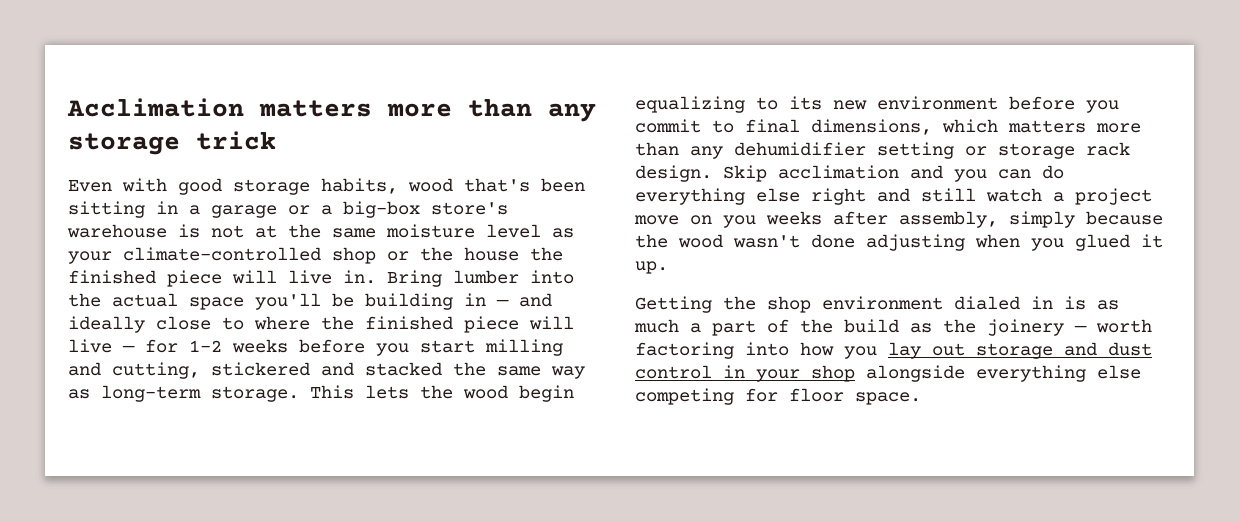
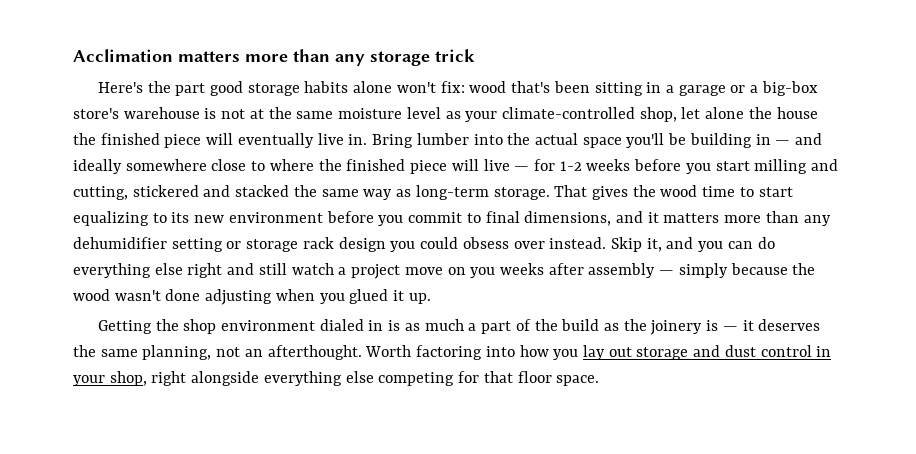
- Even with good storage habits, wood that's been sitting in a garage or a big-box store's warehouse is not at the same moisture level as your climate-controlled shop or the house the finished piece will live in.
+ Here's the part good storage habits alone won't fix: wood that's been sitting in a garage or a big-box store's warehouse is not at the same moisture level as your climate-controlled shop, let alone the house the finished piece will eventually live in.
- Bring lumber into the actual space you'll be building in — and ideally close to where the finished piece will live — for 1-2 weeks before you start milling and cutting, stickered and stacked the same way as long-term storage.
+ Bring lumber into the actual space you'll be building in — and ideally somewhere close to where the finished piece will live — for 1-2 weeks before you start milling and cutting, stickered and stacked the same way as long-term storage.
- This lets the wood begin equalizing to its new environment before you commit to final dimensions, which matters more than any dehumidifier setting or storage rack design. Skip acclimation and you can do everything else right and still watch a project move on you weeks after assembly, simply because the wood wasn't done adjusting when you glued it up.
+ That gives the wood time to start equalizing to its new environment before you commit to final dimensions, and it matters more than any dehumidifier setting or storage rack design you could obsess over instead. Skip it, and you can do everything else right and still watch a project move on you weeks after assembly — simply because the wood wasn't done adjusting when you glued it up.
- Getting the shop environment dialed in is as much a part of the build as the joinery — worth factoring into how you lay out storage and dust control in your shop alongside everything else competing for floor space.
+ Getting the shop environment dialed in is as much a part of the build as the joinery is — it deserves the same planning, not an afterthought. Worth factoring into how you lay out storage and dust control in your shop, right alongside everything else competing for that floor space.

